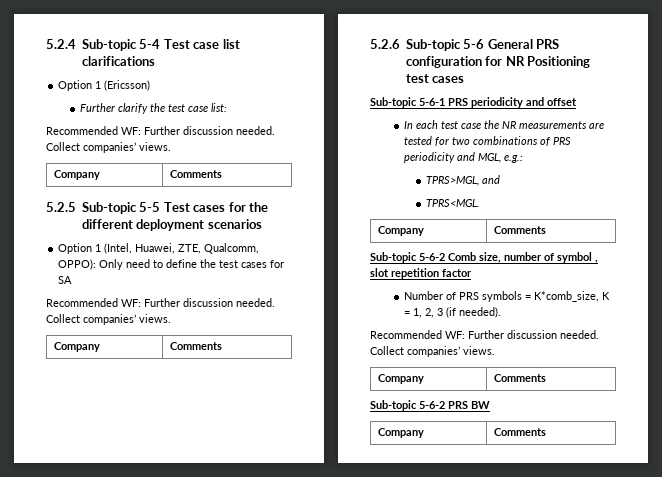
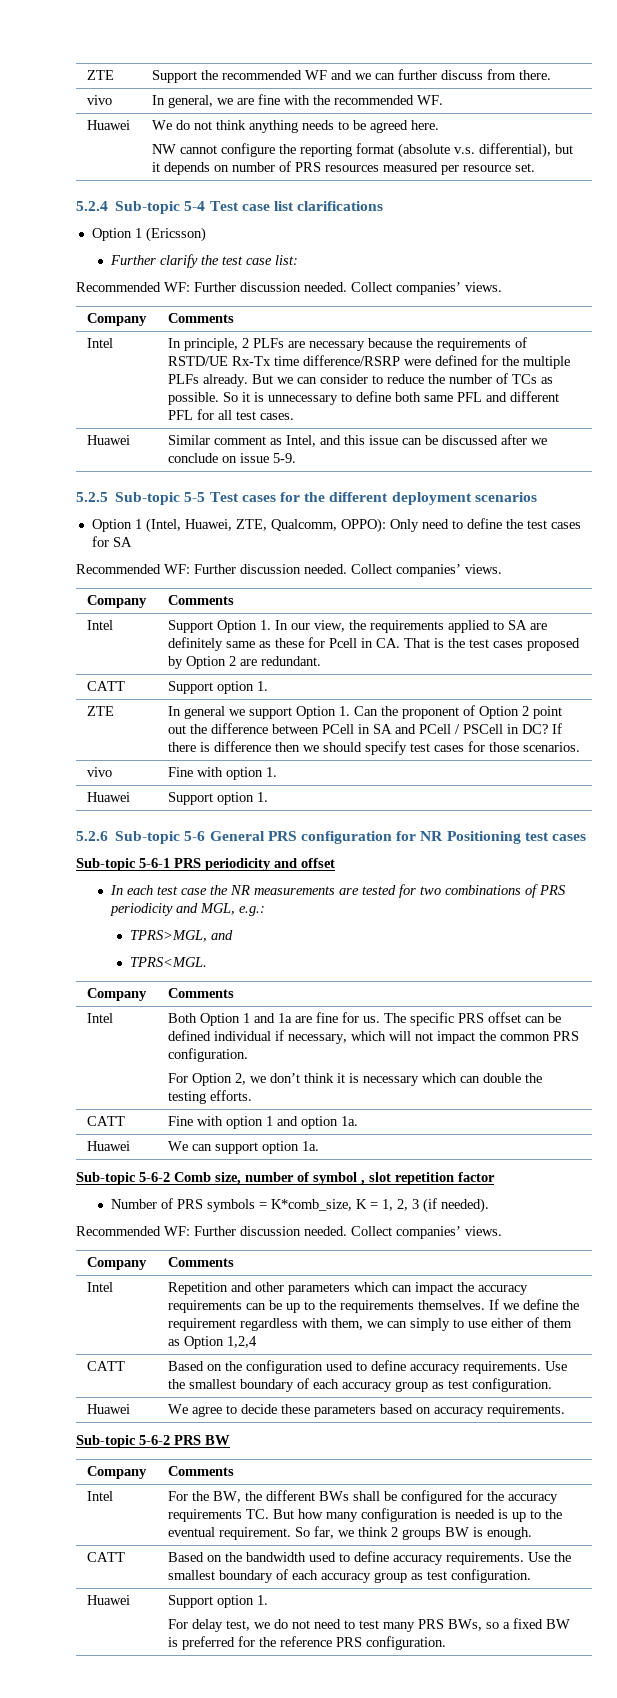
+ ZTE | Support the recommended WF and we can further discuss from there.
+ vivo | In general, we are fine with the recommended WF.
+ Huawei | We do not think anything needs to be agreed here.
+ NW cannot configure the reporting format (absolute v.s. differential), but it depends on number of PRS resources measured per resource set.
+ Intel | In principle, 2 PLFs are necessary because the requirements of RSTD/UE Rx-Tx time difference/RSRP were defined for the multiple PLFs already. But we can consider to reduce the number of TCs as possible. So it is unnecessary to define both same PFL and different PFL for all test cases.
+ Huawei | Similar comment as Intel, and this issue can be discussed after we conclude on issue 5-9.
+ Intel | Support Option 1. In our view, the requirements applied to SA are definitely same as these for Pcell in CA. That is the test cases proposed by Option 2 are redundant.
+ CATT | Support option 1.
+ ZTE | In general we support Option 1. Can the proponent of Option 2 point out the difference between PCell in SA and PCell / PSCell in DC? If there is difference then we should specify test cases for those scenarios.
+ vivo | Fine with option 1.
+ Huawei | Support option 1.
+ Intel | Both Option 1 and 1a are fine for us. The specific PRS offset can be defined individual if necessary, which will not impact the common PRS configuration.
+ For Option 2, we don’t think it is necessary which can double the testing efforts.
+ CATT | Fine with option 1 and option 1a.
+ Huawei | We can support option 1a.
+ Intel | Repetition and other parameters which can impact the accuracy requirements can be up to the requirements themselves. If we define the requirement regardless with them, we can simply to use either of them as Option 1,2,4
+ CATT | Based on the configuration used to define accuracy requirements. Use the smallest boundary of each accuracy group as test configuration.
+ Huawei | We agree to decide these parameters based on accuracy requirements.
+ Intel | For the BW, the different BWs shall be configured for the accuracy requirements TC. But how many configuration is needed is up to the eventual requirement. So far, we think 2 groups BW is enough.
+ CATT | Based on the bandwidth used to define accuracy requirements. Use the smallest boundary of each accuracy group as test configuration.
+ Huawei | Support option 1.
+ For delay test, we do not need to test many PRS BWs, so a fixed BW is preferred for the reference PRS configuration.

